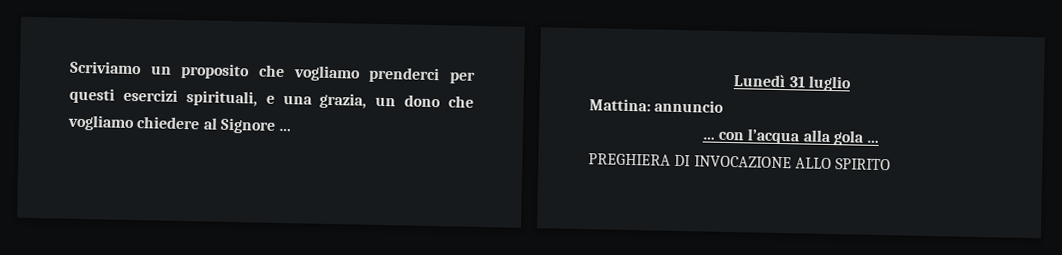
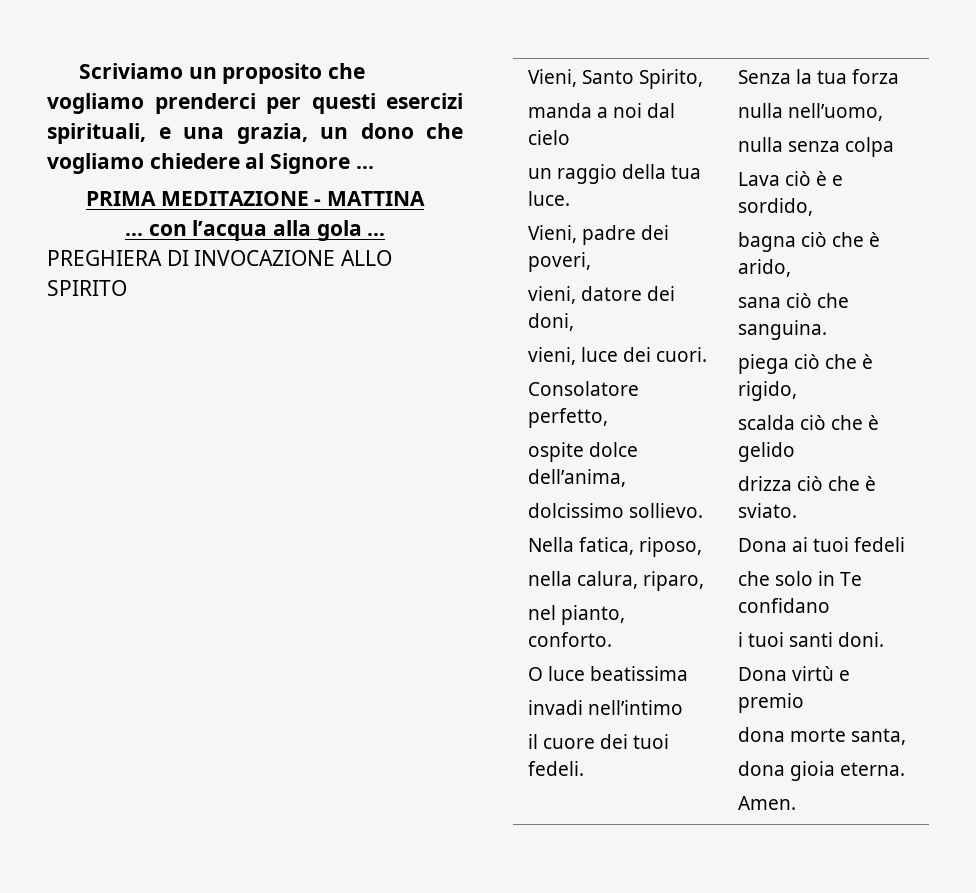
- Lunedì 31 luglio
- Mattina: annuncio
+ PRIMA MEDITAZIONE - MATTINA
+ Vieni, Santo Spirito,
+ manda a noi dal cielo
+ un raggio della tua luce.
+ Vieni, padre dei poveri,
+ vieni, datore dei doni,
+ vieni, luce dei cuori.
+ Consolatore perfetto,
+ ospite dolce dell’anima,
+ dolcissimo sollievo.
+ Nella fatica, riposo,
+ nella calura, riparo,
+ nel pianto, conforto.
+ O luce beatissima
+ invadi nell’intimo
+ il cuore dei tuoi fedeli. | Senza la tua forza
+ nulla nell’uomo,
+ nulla senza colpa
+ Lava ciò è e sordido,
+ bagna ciò che è arido,
+ sana ciò che sanguina.
+ piega ciò che è rigido,
+ scalda ciò che è gelido
+ drizza ciò che è sviato.
+ Dona ai tuoi fedeli
+ che solo in Te confidano
+ i tuoi santi doni.
+ Dona virtù e premio
+ dona morte santa,
+ dona gioia eterna.
+ Amen.

